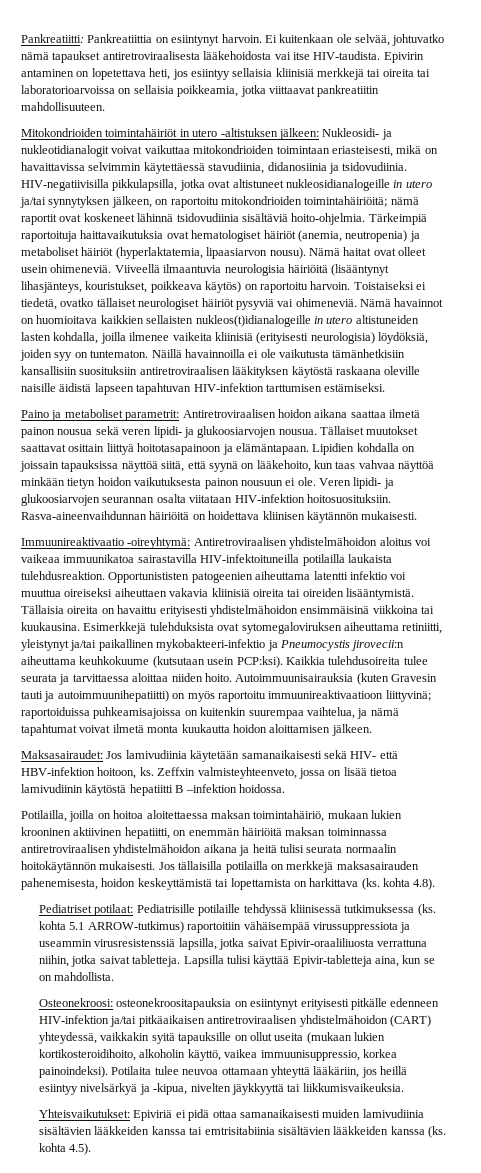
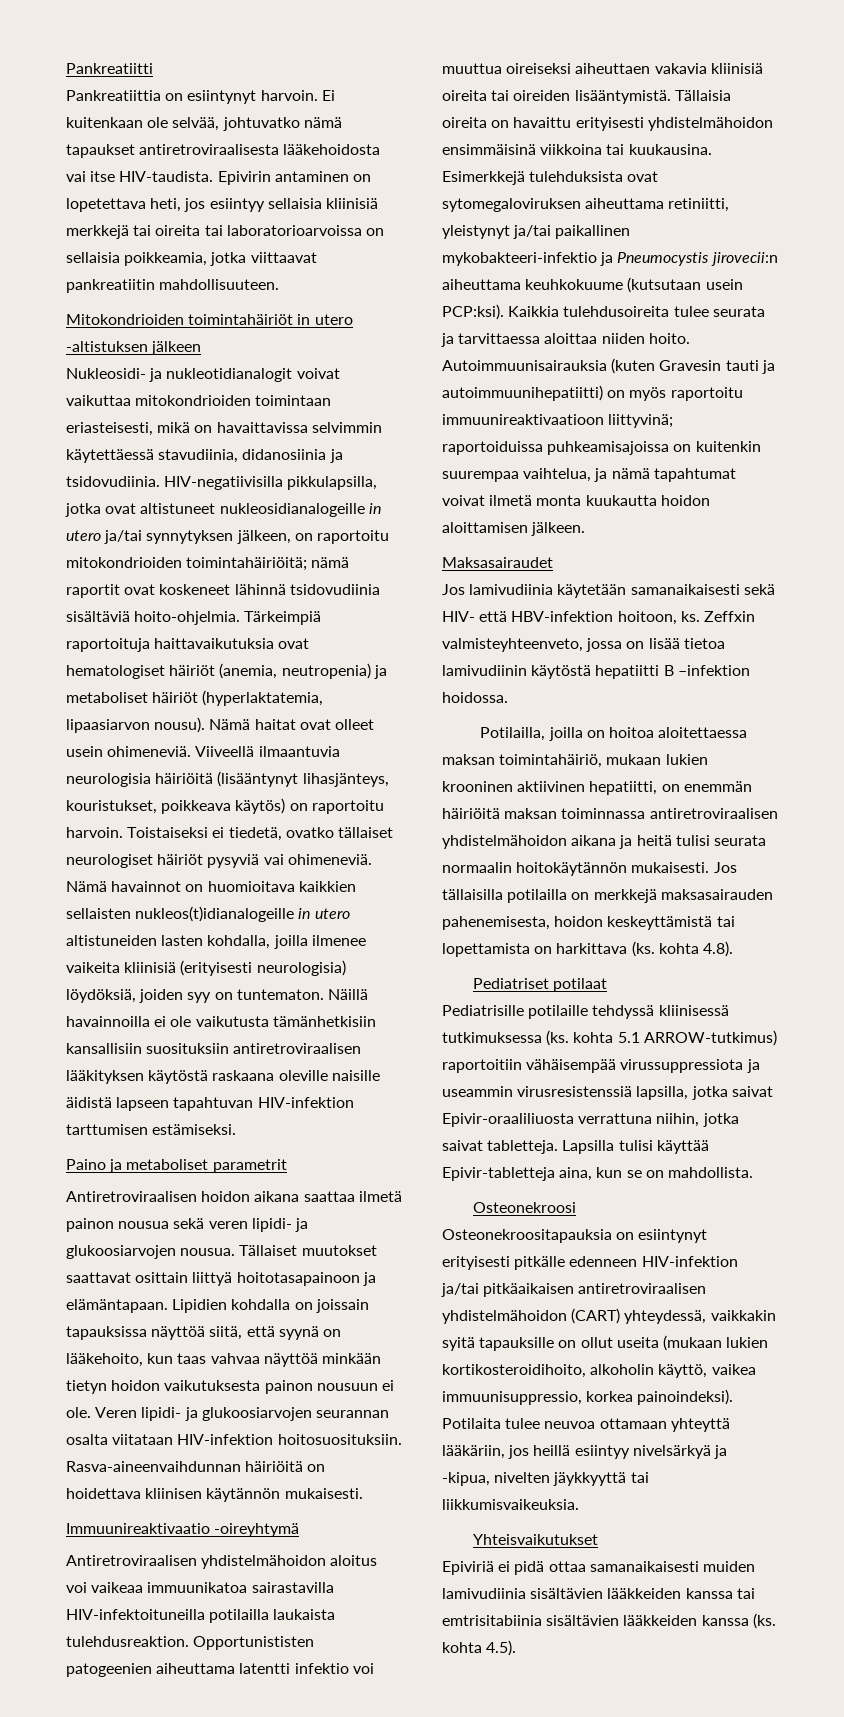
- Pankreatiitti: Pankreatiittia on esiintynyt harvoin.
+ Pankreatiitti
+ Pankreatiittia on esiintynyt harvoin.
- Mitokondrioiden toimintahäiriöt in utero -altistuksen jälkeen: Nukleosidi- ja nukleotidianalogit voivat vaikuttaa mitokondrioiden toimintaan eriasteisesti, mikä on havaittavissa selvimmin käytettäessä stavudiinia, didanosiinia ja tsidovudiinia.
+ Mitokondrioiden toimintahäiriöt in utero -altistuksen jälkeen
+ Nukleosidi- ja nukleotidianalogit voivat vaikuttaa mitokondrioiden toimintaan eriasteisesti, mikä on havaittavissa selvimmin käytettäessä stavudiinia, didanosiinia ja tsidovudiinia.
- Paino ja metaboliset parametrit: Antiretroviraalisen hoidon aikana saattaa ilmetä painon nousua sekä veren lipidi- ja glukoosiarvojen nousua.
+ Paino ja metaboliset parametrit
+ Antiretroviraalisen hoidon aikana saattaa ilmetä painon nousua sekä veren lipidi- ja glukoosiarvojen nousua.
- Immuunireaktivaatio -oireyhtymä: Antiretroviraalisen yhdistelmähoidon aloitus voi vaikeaa immuunikatoa sairastavilla HIV-infektoituneilla potilailla laukaista tulehdusreaktion.
+ Immuunireaktivaatio -oireyhtymä
+ Antiretroviraalisen yhdistelmähoidon aloitus voi vaikeaa immuunikatoa sairastavilla HIV-infektoituneilla potilailla laukaista tulehdusreaktion.
- Maksasairaudet: Jos lamivudiinia käytetään samanaikaisesti sekä HIV- että HBV-infektion hoitoon, ks.
+ Maksasairaudet
+ Jos lamivudiinia käytetään samanaikaisesti sekä HIV- että HBV-infektion hoitoon, ks.
- Pediatriset potilaat: Pediatrisille potilaille tehdyssä kliinisessä tutkimuksessa (ks. kohta 5.1 ARROW-tutkimus) raportoitiin vähäisempää virussuppressiota ja useammin virusresistenssiä lapsilla, jotka saivat Epivir-oraaliliuosta verrattuna niihin, jotka saivat tabletteja.
+ Pediatriset potilaat
+ Pediatrisille potilaille tehdyssä kliinisessä tutkimuksessa (ks. kohta 5.1 ARROW-tutkimus) raportoitiin vähäisempää virussuppressiota ja useammin virusresistenssiä lapsilla, jotka saivat Epivir-oraaliliuosta verrattuna niihin, jotka saivat tabletteja.
- Osteonekroosi: osteonekroositapauksia on esiintynyt erityisesti pitkälle edenneen HIV-infektion ja/tai pitkäaikaisen antiretroviraalisen yhdistelmähoidon (CART) yhteydessä, vaikkakin syitä tapauksille on ollut useita (mukaan lukien kortikosteroidihoito, alkoholin käyttö, vaikea immuunisuppressio, korkea painoindeksi).
+ Osteonekroosi
+ Osteonekroositapauksia on esiintynyt erityisesti pitkälle edenneen HIV-infektion ja/tai pitkäaikaisen antiretroviraalisen yhdistelmähoidon (CART) yhteydessä, vaikkakin syitä tapauksille on ollut useita (mukaan lukien kortikosteroidihoito, alkoholin käyttö, vaikea immuunisuppressio, korkea painoindeksi).
- Yhteisvaikutukset: Epiviriä ei pidä ottaa samanaikaisesti muiden lamivudiinia sisältävien lääkkeiden kanssa tai emtrisitabiinia sisältävien lääkkeiden kanssa (ks. kohta 4.5).
+ Yhteisvaikutukset
+ Epiviriä ei pidä ottaa samanaikaisesti muiden lamivudiinia sisältävien lääkkeiden kanssa tai emtrisitabiinia sisältävien lääkkeiden kanssa (ks. kohta 4.5).

